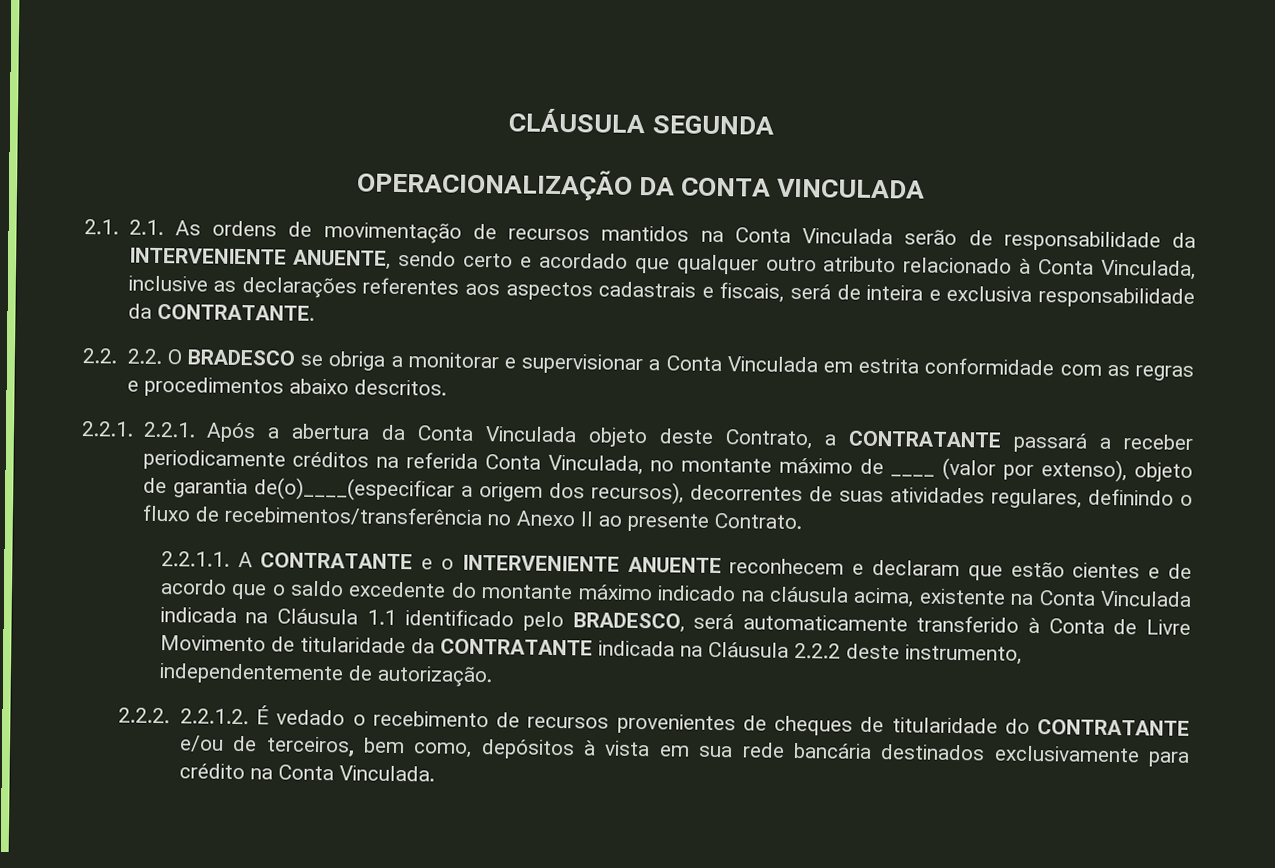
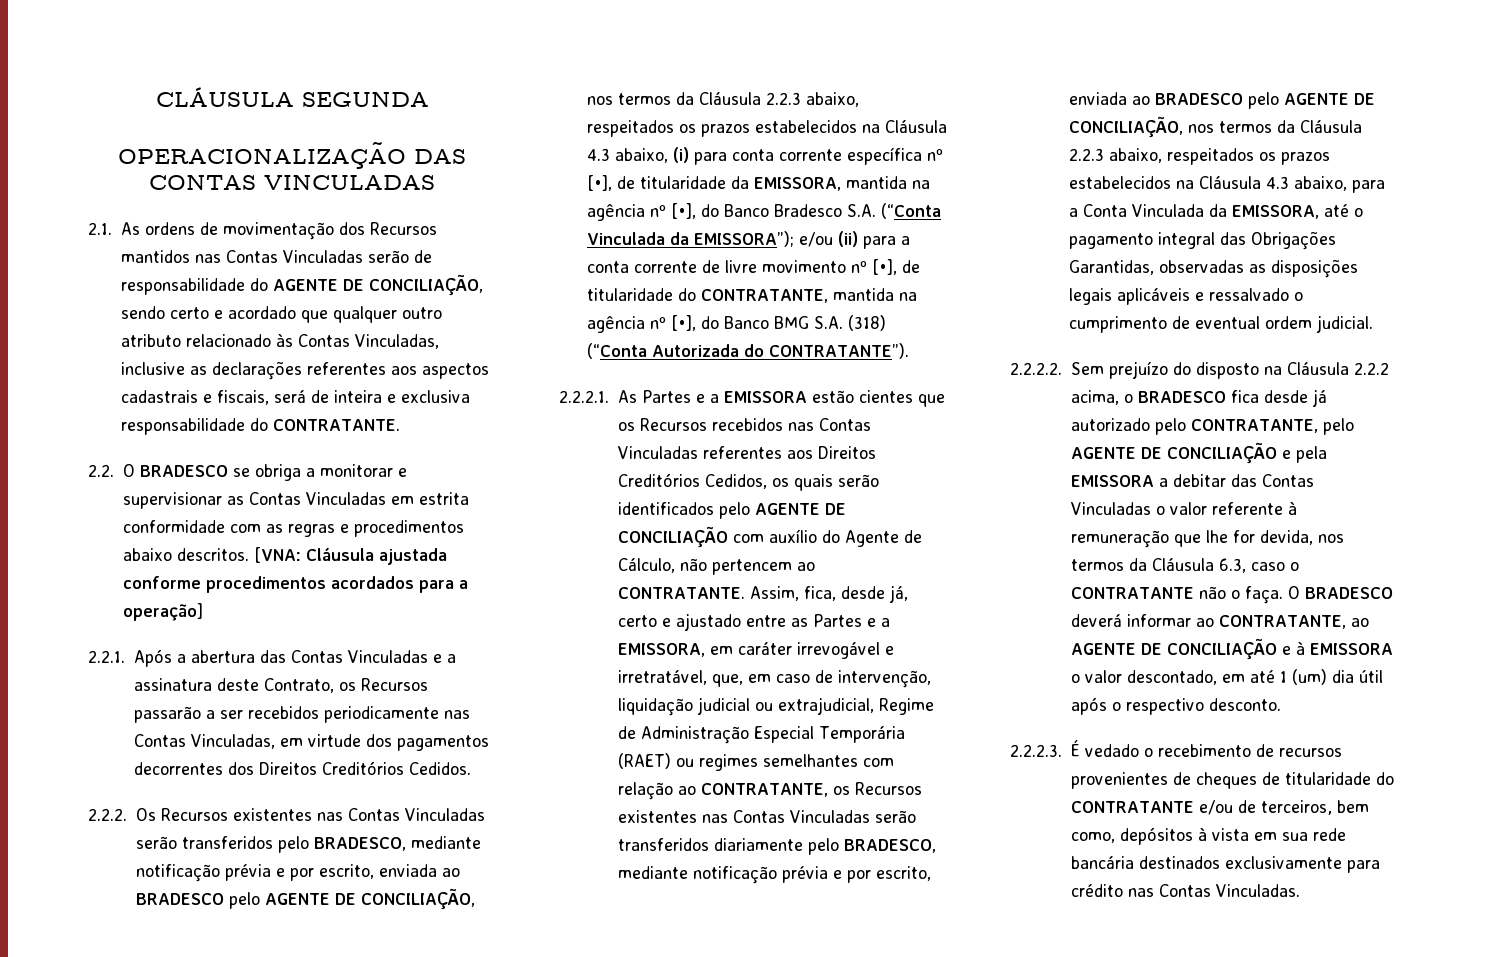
- OPERACIONALIZAÇÃO DA CONTA VINCULADA
- 2.1. 2.1. As ordens de movimentação de recursos mantidos na Conta Vinculada serão de responsabilidade da INTERVENIENTE ANUENTE, sendo certo e acordado que qualquer outro atributo relacionado à Conta Vinculada, inclusive as declarações referentes aos aspectos cadastrais e fiscais, será de inteira e exclusiva responsabilidade da CONTRATANTE.
+ OPERACIONALIZAÇÃO DAS CONTAS VINCULADAS
+ 2.1. As ordens de movimentação dos Recursos mantidos nas Contas Vinculadas serão de responsabilidade do AGENTE DE CONCILIAÇÃO, sendo certo e acordado que qualquer outro atributo relacionado às Contas Vinculadas, inclusive as declarações referentes aos aspectos cadastrais e fiscais, será de inteira e exclusiva responsabilidade do CONTRATANTE.
- 2.2. 2.2. O BRADESCO se obriga a monitorar e supervisionar a Conta Vinculada em estrita conformidade com as regras e procedimentos abaixo descritos.
- 2.2.1. 2.2.1. Após a abertura da Conta Vinculada objeto deste Contrato, a CONTRATANTE passará a receber periodicamente créditos na referida Conta Vinculada, no montante máximo de ____ (valor por extenso), objeto de garantia de(o)____(especificar a origem dos recursos), decorrentes de suas atividades regulares, definindo o fluxo de recebimentos/transferência no Anexo II ao presente Contrato.
- 2.2.1.1. A CONTRATANTE e o INTERVENIENTE ANUENTE reconhecem e declaram que estão cientes e de acordo que o saldo excedente do montante máximo indicado na cláusula acima, existente na Conta Vinculada indicada na Cláusula 1.1 identificado pelo BRADESCO, será automaticamente transferido à Conta de Livre Movimento de titularidade da CONTRATANTE indicada na Cláusula 2.2.2 deste instrumento, independentemente de autorização.
- 2.2.2. 2.2.1.2. É vedado o recebimento de recursos provenientes de cheques de titularidade do CONTRATANTE e/ou de terceiros, bem como, depósitos à vista em sua rede bancária destinados exclusivamente para crédito na Conta Vinculada.
+ 2.2. O BRADESCO se obriga a monitorar e supervisionar as Contas Vinculadas em estrita conformidade com as regras e procedimentos abaixo descritos. [VNA: Cláusula ajustada conforme procedimentos acordados para a operação]
+ 2.2.1. Após a abertura das Contas Vinculadas e a assinatura deste Contrato, os Recursos passarão a ser recebidos periodicamente nas Contas Vinculadas, em virtude dos pagamentos decorrentes dos Direitos Creditórios Cedidos.
+ 2.2.2. Os Recursos existentes nas Contas Vinculadas serão transferidos pelo BRADESCO, mediante notificação prévia e por escrito, enviada ao BRADESCO pelo AGENTE DE CONCILIAÇÃO, nos termos da Cláusula 2.2.3 abaixo, respeitados os prazos estabelecidos na Cláusula 4.3 abaixo, (i) para conta corrente específica nº [•], de titularidade da EMISSORA, mantida na agência nº [•], do Banco Bradesco S.A. (“Conta Vinculada da EMISSORA”); e/ou (ii) para a conta corrente de livre movimento nº [•], de titularidade do CONTRATANTE, mantida na agência nº [•], do Banco BMG S.A. (318) (“Conta Autorizada do CONTRATANTE”).
+ 2.2.2.1. As Partes e a EMISSORA estão cientes que os Recursos recebidos nas Contas Vinculadas referentes aos Direitos Creditórios Cedidos, os quais serão identificados pelo AGENTE DE CONCILIAÇÃO com auxílio do Agente de Cálculo, não pertencem ao CONTRATANTE. Assim, fica, desde já, certo e ajustado entre as Partes e a EMISSORA, em caráter irrevogável e irretratável, que, em caso de intervenção, liquidação judicial ou extrajudicial, Regime de Administração Especial Temporária (RAET) ou regimes semelhantes com relação ao CONTRATANTE, os Recursos existentes nas Contas Vinculadas serão transferidos diariamente pelo BRADESCO, mediante notificação prévia e por escrito, enviada ao BRADESCO pelo AGENTE DE CONCILIAÇÃO, nos termos da Cláusula 2.2.3 abaixo, respeitados os prazos estabelecidos na Cláusula 4.3 abaixo, para a Conta Vinculada da EMISSORA, até o pagamento integral das Obrigações Garantidas, observadas as disposições legais aplicáveis e ressalvado o cumprimento de eventual ordem judicial.
+ 2.2.2.2. Sem prejuízo do disposto na Cláusula 2.2.2 acima, o BRADESCO fica desde já autorizado pelo CONTRATANTE, pelo AGENTE DE CONCILIAÇÃO e pela EMISSORA a debitar das Contas Vinculadas o valor referente à remuneração que lhe for devida, nos termos da Cláusula 6.3, caso o CONTRATANTE não o faça. O BRADESCO deverá informar ao CONTRATANTE, ao AGENTE DE CONCILIAÇÃO e à EMISSORA o valor descontado, em até 1 (um) dia útil após o respectivo desconto.
+ 2.2.2.3. É vedado o recebimento de recursos provenientes de cheques de titularidade do CONTRATANTE e/ou de terceiros, bem como, depósitos à vista em sua rede bancária destinados exclusivamente para crédito nas Contas Vinculadas.

